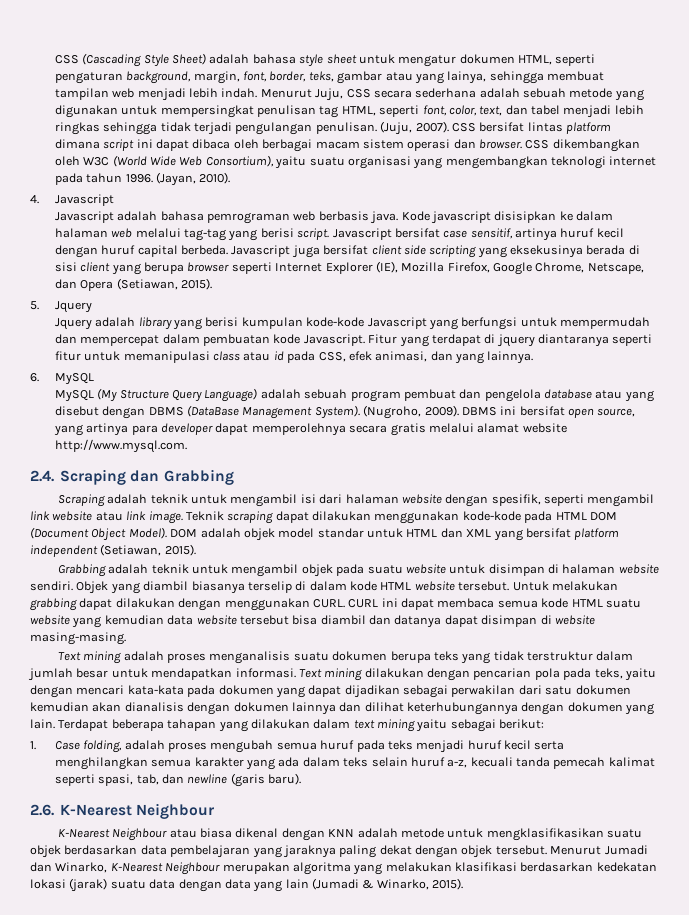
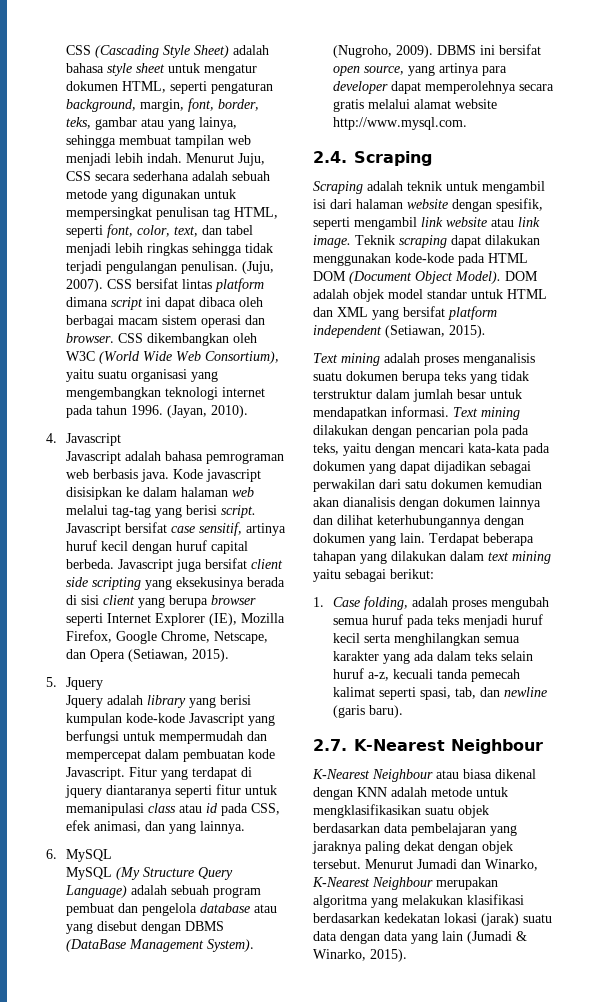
- 2.4. Scraping dan Grabbing
+ 2.4. Scraping
- Grabbing adalah teknik untuk mengambil objek pada suatu website untuk disimpan di halaman website sendiri. Objek yang diambil biasanya terselip di dalam kode HTML website tersebut. Untuk melakukan grabbing dapat dilakukan dengan menggunakan CURL. CURL ini dapat membaca semua kode HTML suatu website yang kemudian data website tersebut bisa diambil dan datanya dapat disimpan di website masing-masing.
- 2.6. K-Nearest Neighbour
+ 2.7. K-Nearest Neighbour

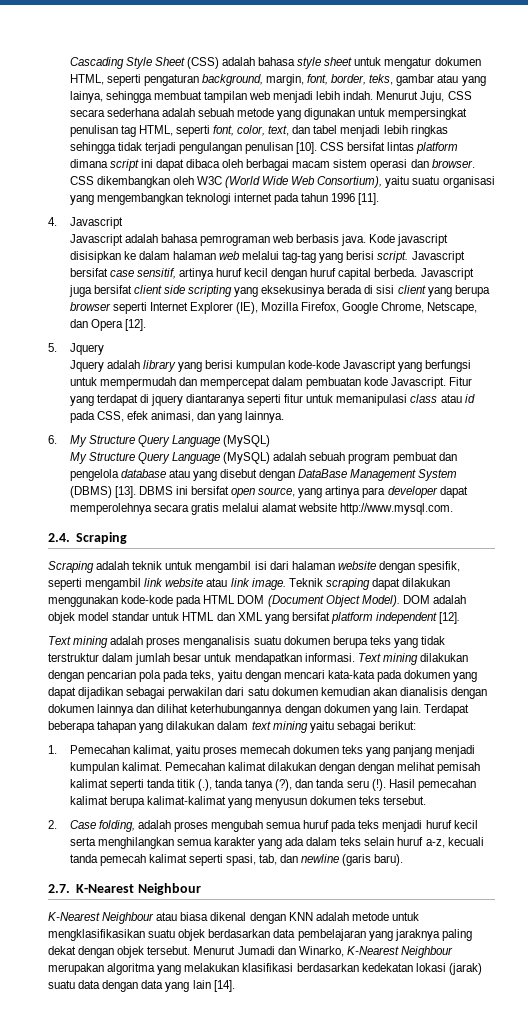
- CSS (Cascading Style Sheet) adalah bahasa style sheet untuk mengatur dokumen HTML, seperti pengaturan background, margin, font, border, teks, gambar atau yang lainya, sehingga membuat tampilan web menjadi lebih indah.
+ Cascading Style Sheet (CSS) adalah bahasa style sheet untuk mengatur dokumen HTML, seperti pengaturan background, margin, font, border, teks, gambar atau yang lainya, sehingga membuat tampilan web menjadi lebih indah.
- Menurut Juju, CSS secara sederhana adalah sebuah metode yang digunakan untuk mempersingkat penulisan tag HTML, seperti font, color, text, dan tabel menjadi lebih ringkas sehingga tidak terjadi pengulangan penulisan. (Juju, 2007).
+ Menurut Juju, CSS secara sederhana adalah sebuah metode yang digunakan untuk mempersingkat penulisan tag HTML, seperti font, color, text, dan tabel menjadi lebih ringkas sehingga tidak terjadi pengulangan penulisan [10].
- CSS dikembangkan oleh W3C (World Wide Web Consortium), yaitu suatu organisasi yang mengembangkan teknologi internet pada tahun 1996. (Jayan, 2010).
+ CSS dikembangkan oleh W3C (World Wide Web Consortium), yaitu suatu organisasi yang mengembangkan teknologi internet pada tahun 1996 [11].
- Javascript juga bersifat client side scripting yang eksekusinya berada di sisi client yang berupa browser seperti Internet Explorer (IE), Mozilla Firefox, Google Chrome, Netscape, dan Opera (Setiawan, 2015).
+ Javascript juga bersifat client side scripting yang eksekusinya berada di sisi client yang berupa browser seperti Internet Explorer (IE), Mozilla Firefox, Google Chrome, Netscape, dan Opera [12].
- 6. MySQL
- MySQL (My Structure Query Language) adalah sebuah program pembuat dan pengelola database atau yang disebut dengan DBMS (DataBase Management System). (Nugroho, 2009).
+ 6. My Structure Query Language (MySQL)
+ My Structure Query Language (MySQL) adalah sebuah program pembuat dan pengelola database atau yang disebut dengan DataBase Management System (DBMS) [13].
- DOM adalah objek model standar untuk HTML dan XML yang bersifat platform independent (Setiawan, 2015).
+ DOM adalah objek model standar untuk HTML dan XML yang bersifat platform independent [12].
- 1. Case folding, adalah proses mengubah semua huruf pada teks menjadi huruf kecil serta menghilangkan semua karakter yang ada dalam teks selain huruf a-z, kecuali tanda pemecah kalimat seperti spasi, tab, dan newline (garis baru).
+ 1. Pemecahan kalimat, yaitu proses memecah dokumen teks yang panjang menjadi kumpulan kalimat. Pemecahan kalimat dilakukan dengan dengan melihat pemisah kalimat seperti tanda titik (.), tanda tanya (?), dan tanda seru (!). Hasil pemecahan kalimat berupa kalimat-kalimat yang menyusun dokumen teks tersebut.
+ 2. Case folding, adalah proses mengubah semua huruf pada teks menjadi huruf kecil serta menghilangkan semua karakter yang ada dalam teks selain huruf a-z, kecuali tanda pemecah kalimat seperti spasi, tab, dan newline (garis baru).
- Menurut Jumadi dan Winarko, K-Nearest Neighbour merupakan algoritma yang melakukan klasifikasi berdasarkan kedekatan lokasi (jarak) suatu data dengan data yang lain (Jumadi & Winarko, 2015).
+ Menurut Jumadi dan Winarko, K-Nearest Neighbour merupakan algoritma yang melakukan klasifikasi berdasarkan kedekatan lokasi (jarak) suatu data dengan data yang lain [14].

